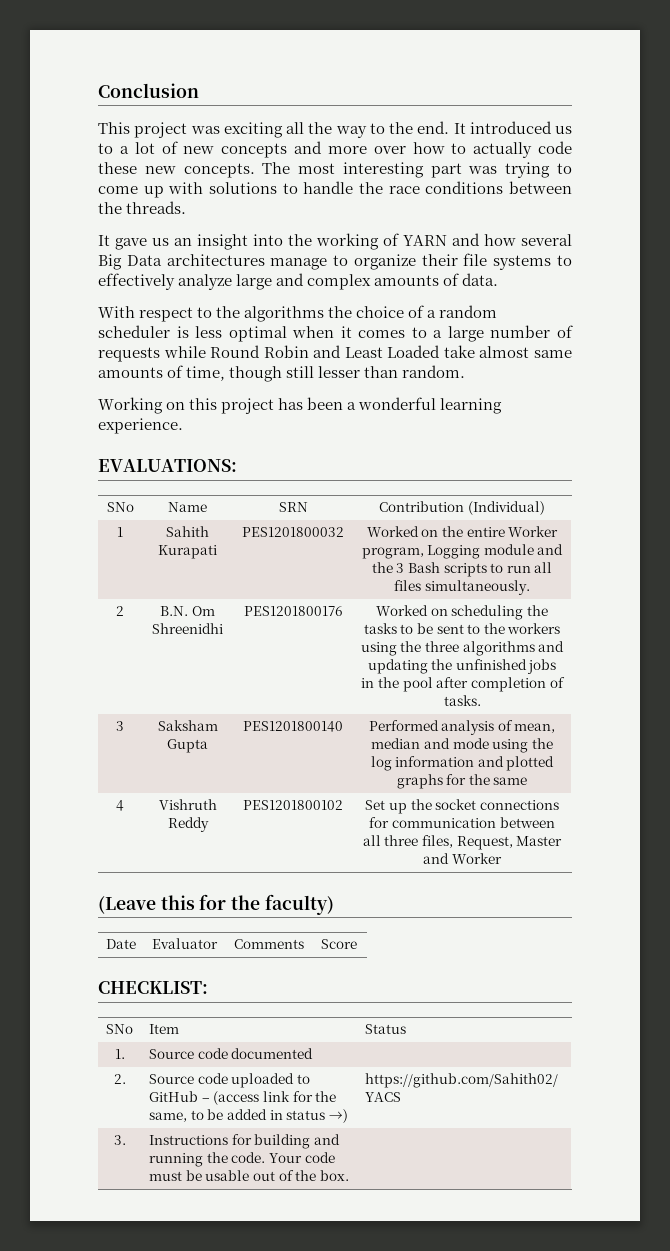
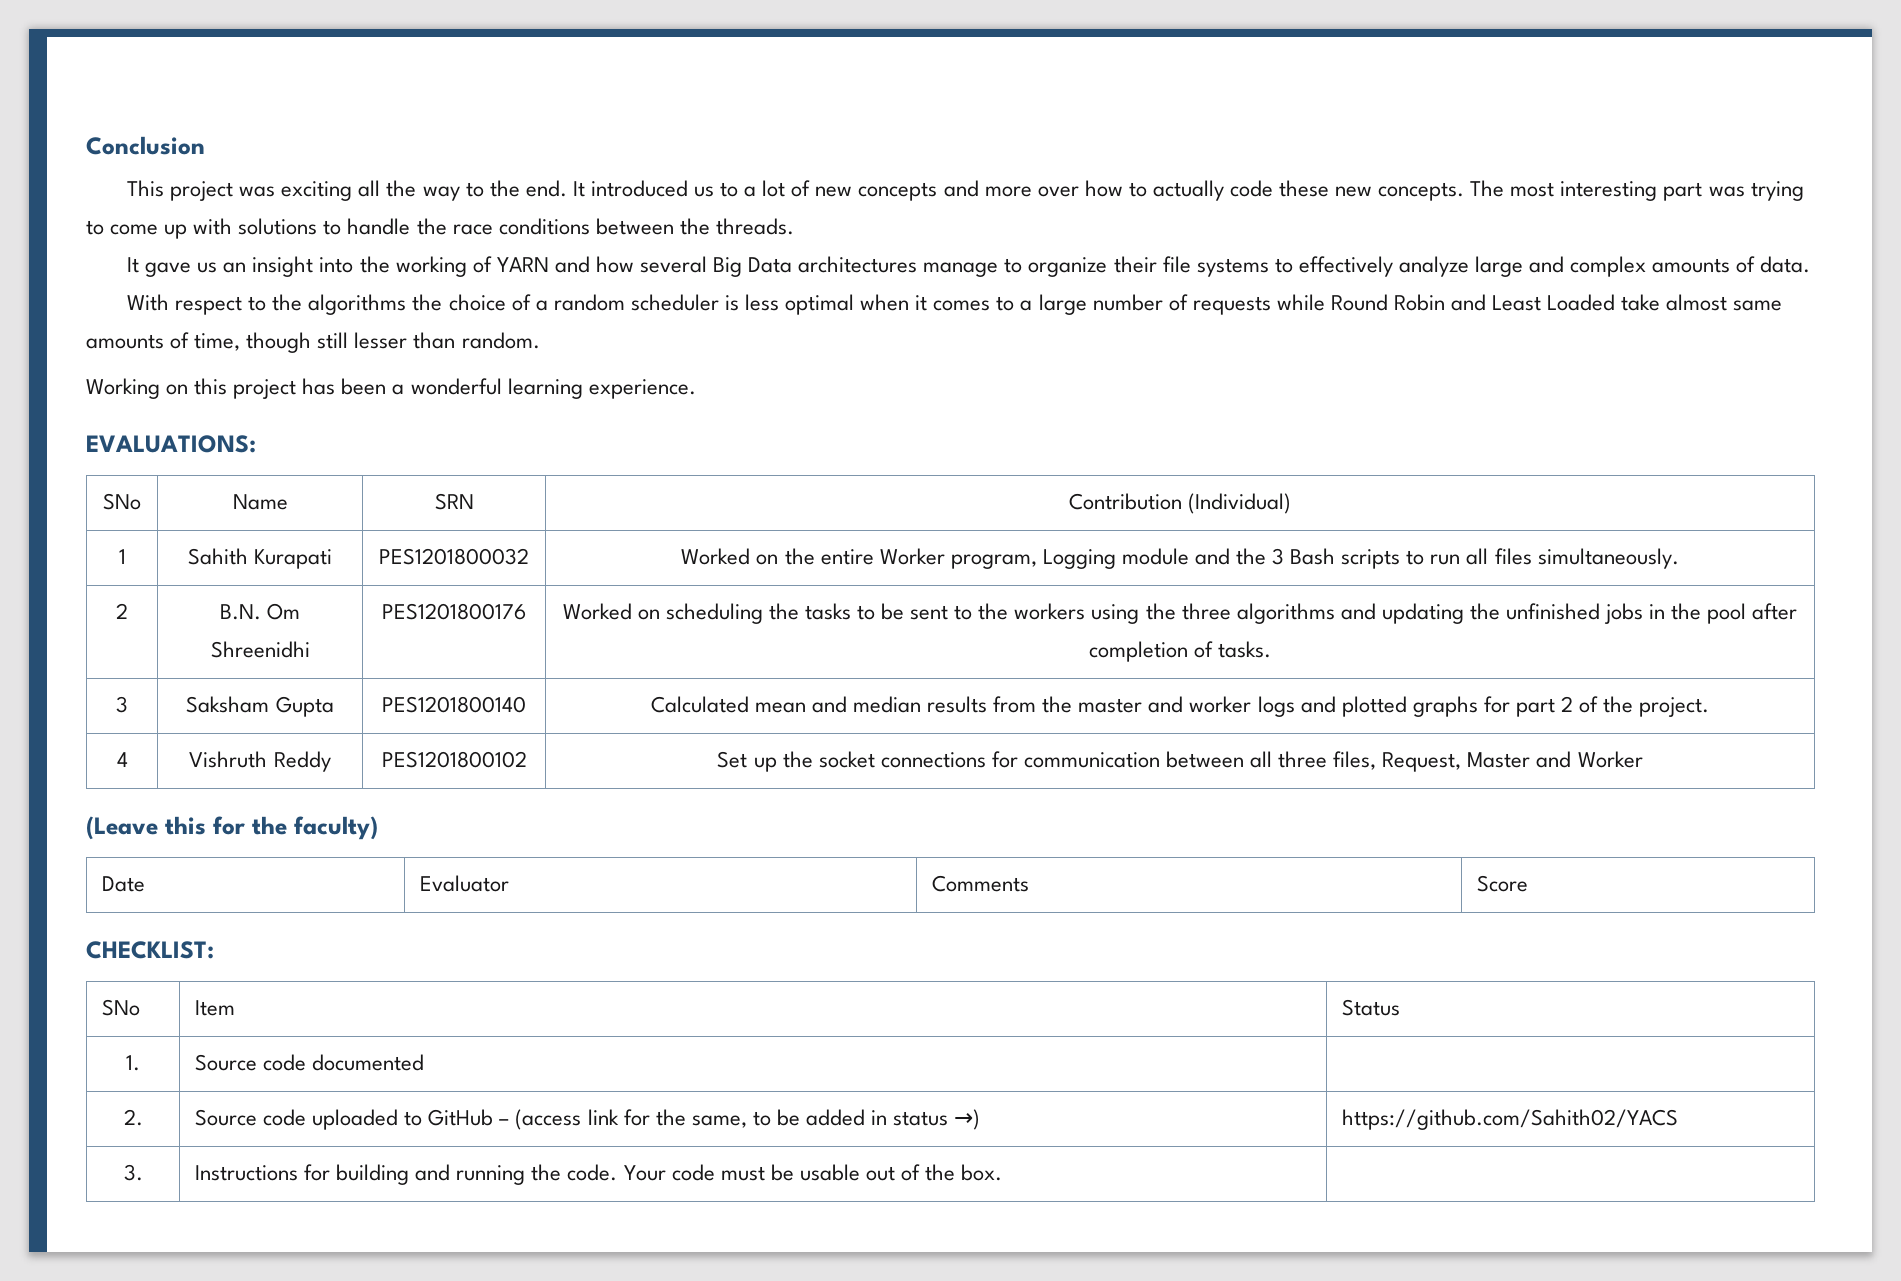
- 3 | Saksham Gupta | PES1201800140 | Performed analysis of mean, median and mode using the log information and plotted graphs for the same
+ 3 | Saksham Gupta | PES1201800140 | Calculated mean and median results from the master and worker logs and plotted graphs for part 2 of the project.

